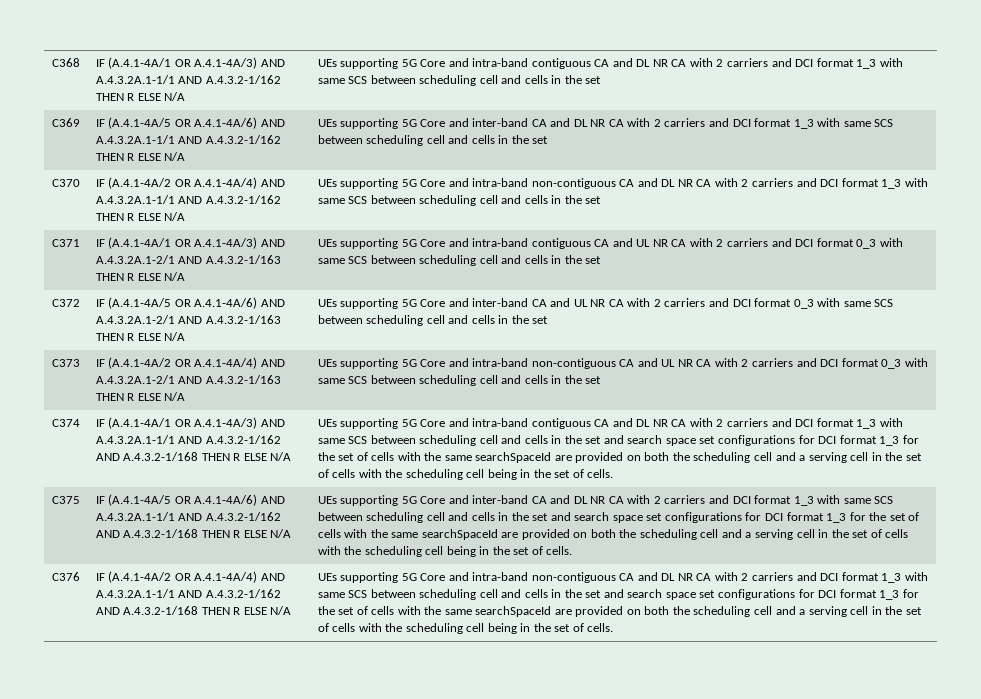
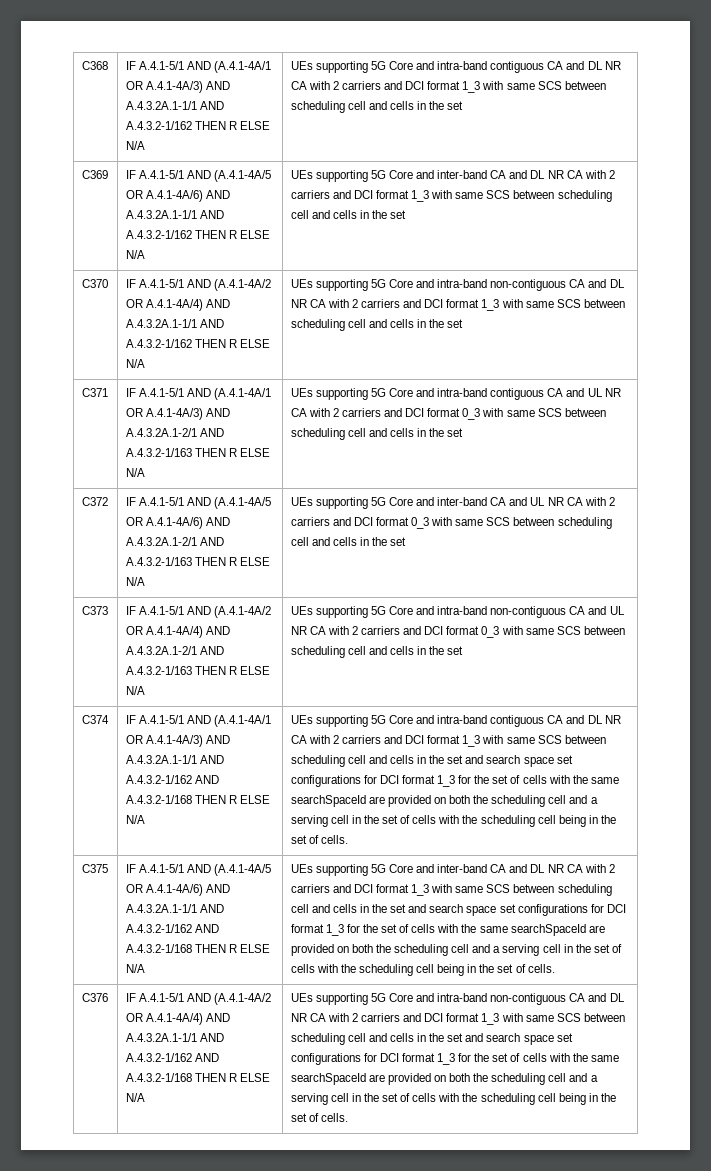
- IF (A.4.1-4A/1 OR A.4.1-4A/3) AND A.4.3.2A.1-1/1 AND A.4.3.2-1/162 THEN R ELSE N/A
+ IF A.4.1-5/1 AND (A.4.1-4A/1 OR A.4.1-4A/3) AND A.4.3.2A.1-1/1 AND A.4.3.2-1/162 THEN R ELSE N/A
- IF (A.4.1-4A/5 OR A.4.1-4A/6) AND A.4.3.2A.1-1/1 AND A.4.3.2-1/162 THEN R ELSE N/A
+ IF A.4.1-5/1 AND (A.4.1-4A/5 OR A.4.1-4A/6) AND A.4.3.2A.1-1/1 AND A.4.3.2-1/162 THEN R ELSE N/A
- IF (A.4.1-4A/2 OR A.4.1-4A/4) AND A.4.3.2A.1-1/1 AND A.4.3.2-1/162 THEN R ELSE N/A
+ IF A.4.1-5/1 AND (A.4.1-4A/2 OR A.4.1-4A/4) AND A.4.3.2A.1-1/1 AND A.4.3.2-1/162 THEN R ELSE N/A
- IF (A.4.1-4A/1 OR A.4.1-4A/3) AND A.4.3.2A.1-2/1 AND A.4.3.2-1/163 THEN R ELSE N/A
+ IF A.4.1-5/1 AND (A.4.1-4A/1 OR A.4.1-4A/3) AND A.4.3.2A.1-2/1 AND A.4.3.2-1/163 THEN R ELSE N/A
- IF (A.4.1-4A/5 OR A.4.1-4A/6) AND A.4.3.2A.1-2/1 AND A.4.3.2-1/163 THEN R ELSE N/A
+ IF A.4.1-5/1 AND (A.4.1-4A/5 OR A.4.1-4A/6) AND A.4.3.2A.1-2/1 AND A.4.3.2-1/163 THEN R ELSE N/A
- IF (A.4.1-4A/2 OR A.4.1-4A/4) AND A.4.3.2A.1-2/1 AND A.4.3.2-1/163 THEN R ELSE N/A
+ IF A.4.1-5/1 AND (A.4.1-4A/2 OR A.4.1-4A/4) AND A.4.3.2A.1-2/1 AND A.4.3.2-1/163 THEN R ELSE N/A
- IF (A.4.1-4A/1 OR A.4.1-4A/3) AND A.4.3.2A.1-1/1 AND A.4.3.2-1/162 AND A.4.3.2-1/168 THEN R ELSE N/A
+ IF A.4.1-5/1 AND (A.4.1-4A/1 OR A.4.1-4A/3) AND A.4.3.2A.1-1/1 AND A.4.3.2-1/162 AND A.4.3.2-1/168 THEN R ELSE N/A
- IF (A.4.1-4A/5 OR A.4.1-4A/6) AND A.4.3.2A.1-1/1 AND A.4.3.2-1/162 AND A.4.3.2-1/168 THEN R ELSE N/A
+ IF A.4.1-5/1 AND (A.4.1-4A/5 OR A.4.1-4A/6) AND A.4.3.2A.1-1/1 AND A.4.3.2-1/162 AND A.4.3.2-1/168 THEN R ELSE N/A
- IF (A.4.1-4A/2 OR A.4.1-4A/4) AND A.4.3.2A.1-1/1 AND A.4.3.2-1/162 AND A.4.3.2-1/168 THEN R ELSE N/A
+ IF A.4.1-5/1 AND (A.4.1-4A/2 OR A.4.1-4A/4) AND A.4.3.2A.1-1/1 AND A.4.3.2-1/162 AND A.4.3.2-1/168 THEN R ELSE N/A

